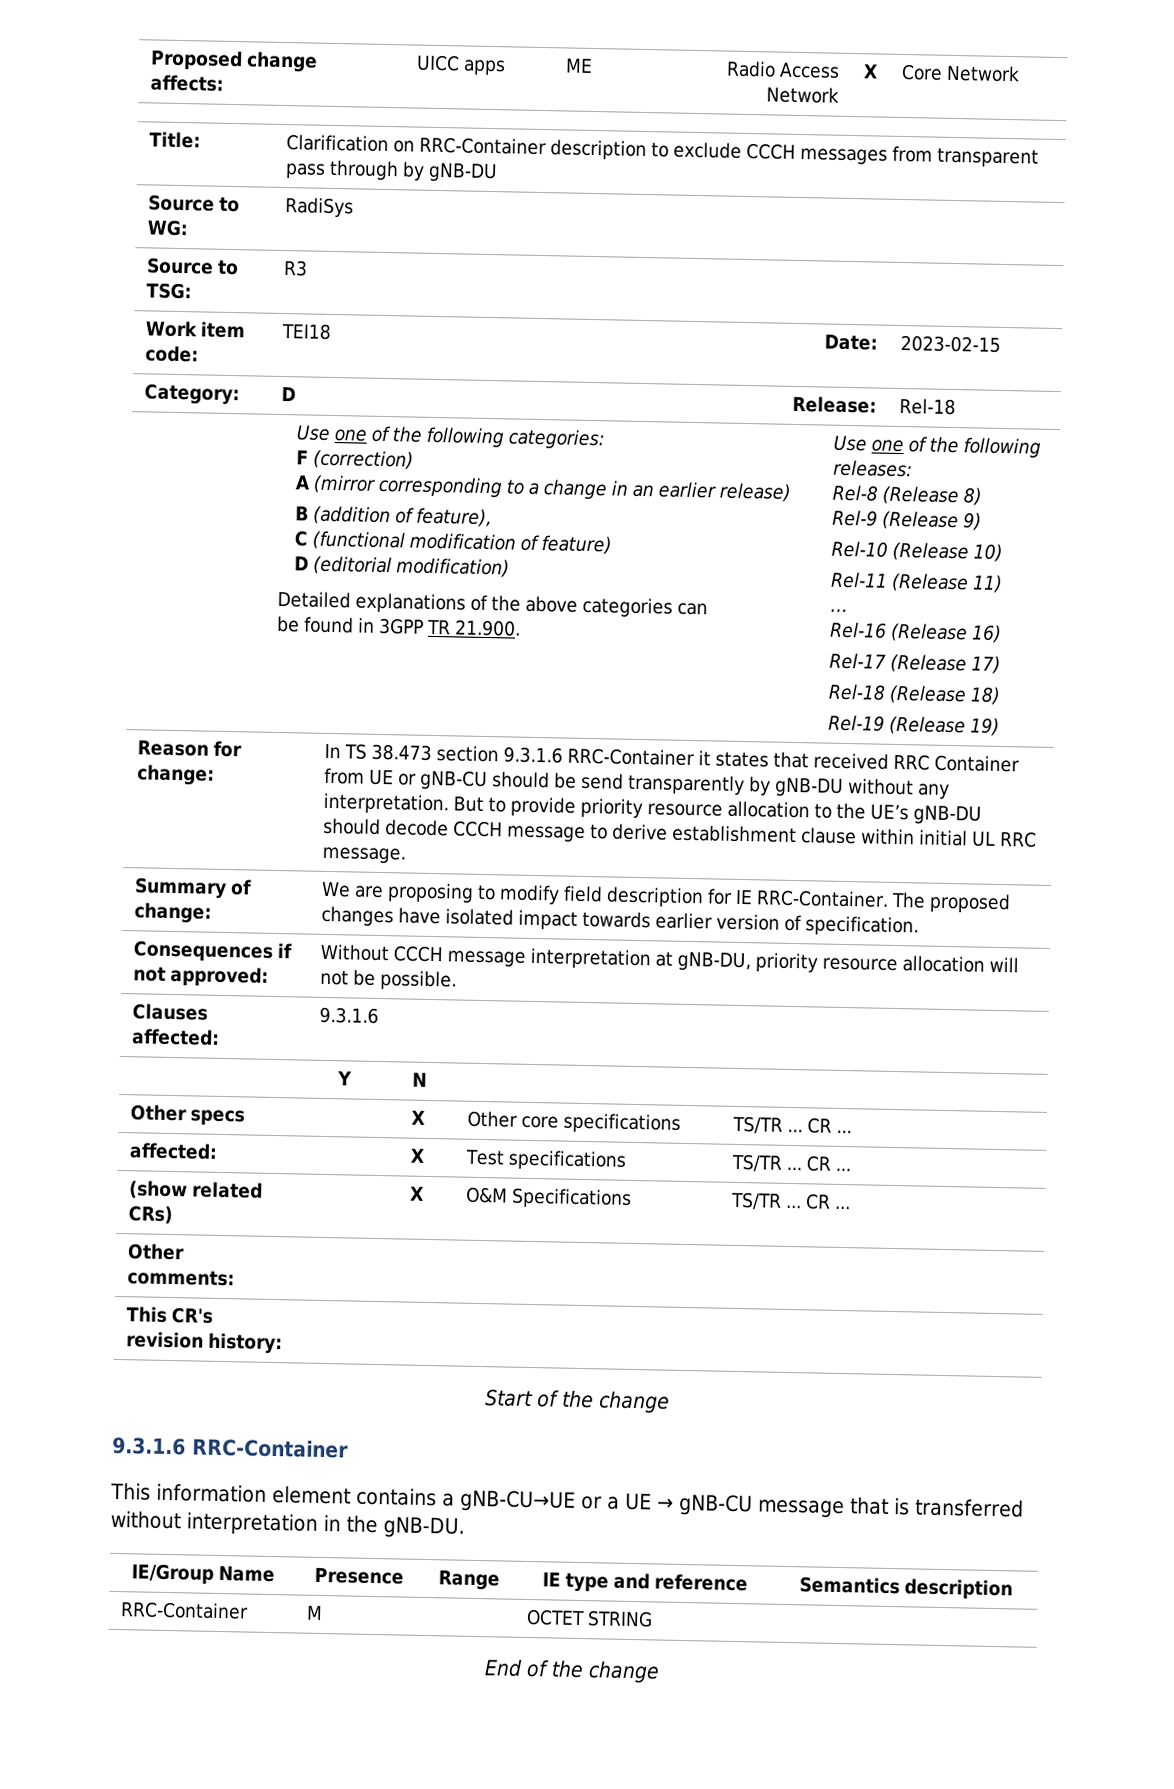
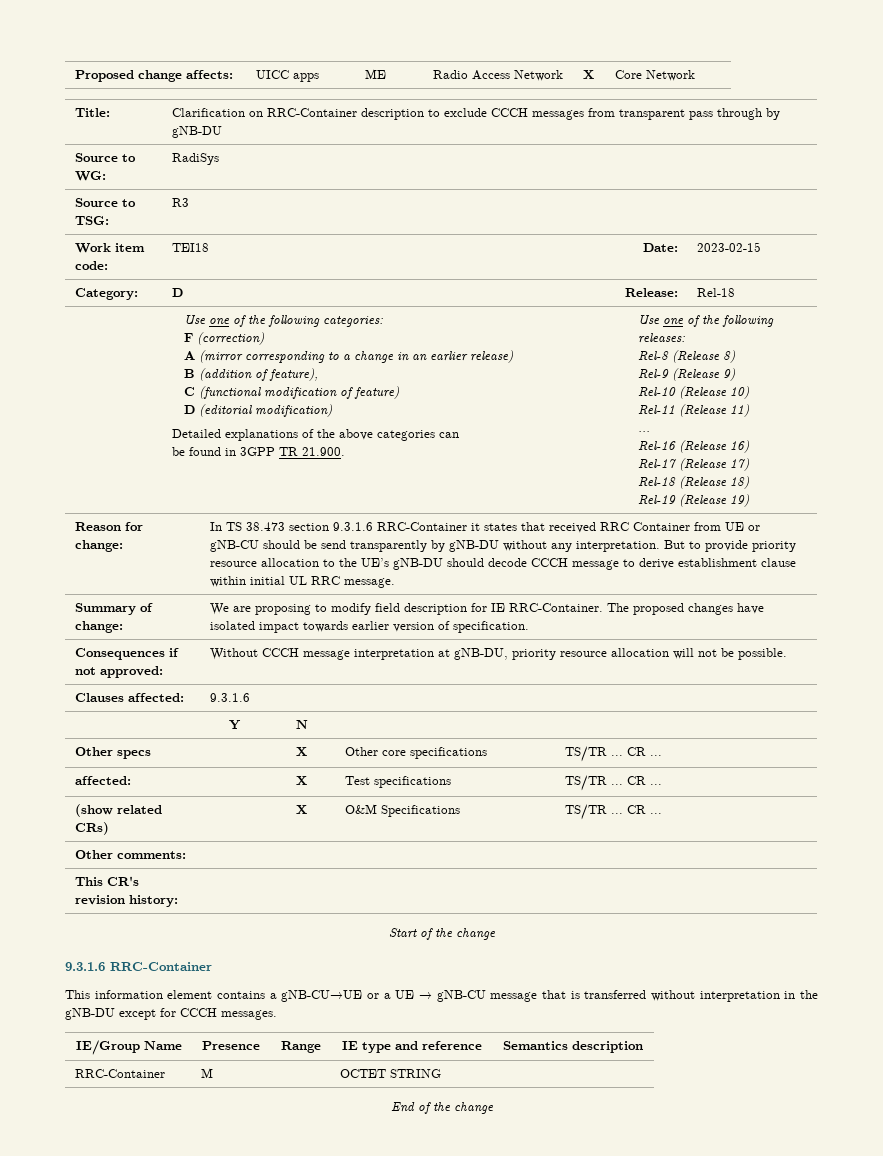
- This information element contains a gNB-CU→UE or a UE → gNB-CU message that is transferred without interpretation in the gNB-DU.
+ This information element contains a gNB-CU→UE or a UE → gNB-CU message that is transferred without interpretation in the gNB-DU except for CCCH messages.

